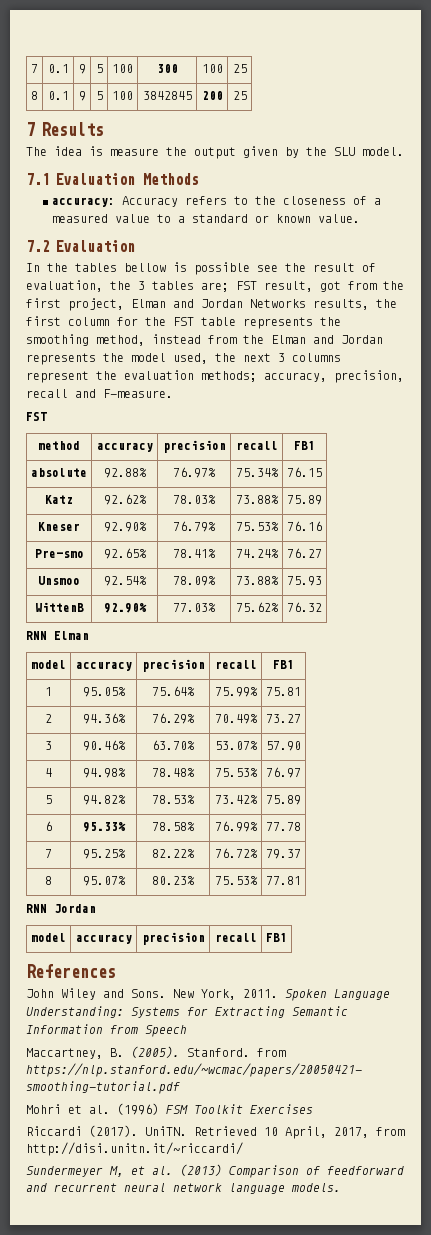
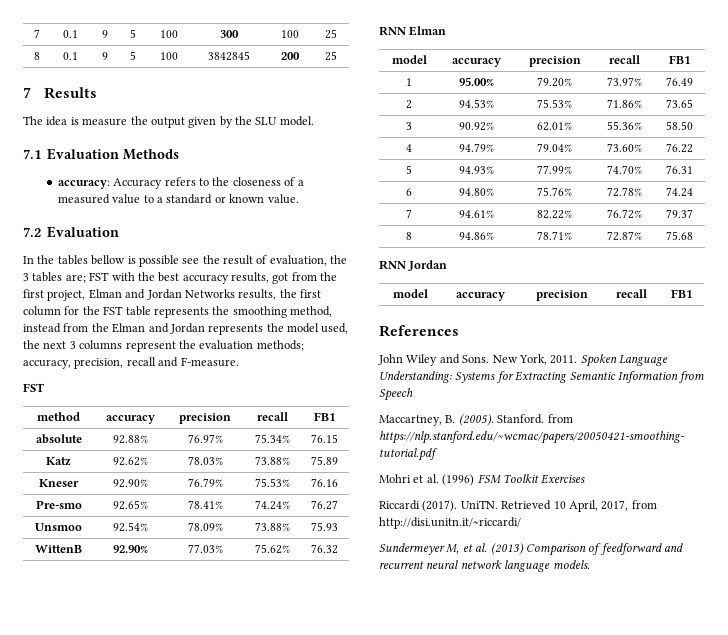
- In the tables bellow is possible see the result of evaluation, the 3 tables are; FST result, got from the first project, Elman and Jordan Networks results, the first column for the FST table represents the smoothing method, instead from the Elman and Jordan represents the model used, the next 3 columns represent the evaluation methods; accuracy, precision, recall and F-measure.
+ In the tables bellow is possible see the result of evaluation, the 3 tables are; FST with the best accuracy results, got from the first project, Elman and Jordan Networks results, the first column for the FST table represents the smoothing method, instead from the Elman and Jordan represents the model used, the next 3 columns represent the evaluation methods; accuracy, precision, recall and F-measure.
- 1 | 95.05% | 75.64% | 75.99% | 75.81
- 2 | 94.36% | 76.29% | 70.49% | 73.27
- 3 | 90.46% | 63.70% | 53.07% | 57.90
- 4 | 94.98% | 78.48% | 75.53% | 76.97
- 5 | 94.82% | 78.53% | 73.42% | 75.89
- 6 | 95.33% | 78.58% | 76.99% | 77.78
- 7 | 95.25% | 82.22% | 76.72% | 79.37
+ 1 | 95.00% | 79.20% | 73.97% | 76.49
+ 2 | 94.53% | 75.53% | 71.86% | 73.65
+ 3 | 90.92% | 62.01% | 55.36% | 58.50
+ 4 | 94.79% | 79.04% | 73.60% | 76.22
+ 5 | 94.93% | 77.99% | 74.70% | 76.31
+ 6 | 94.80% | 75.76% | 72.78% | 74.24
+ 7 | 94.61% | 82.22% | 76.72% | 79.37
- 8 | 95.07% | 80.23% | 75.53% | 77.81
+ 8 | 94.86% | 78.71% | 72.87% | 75.68

